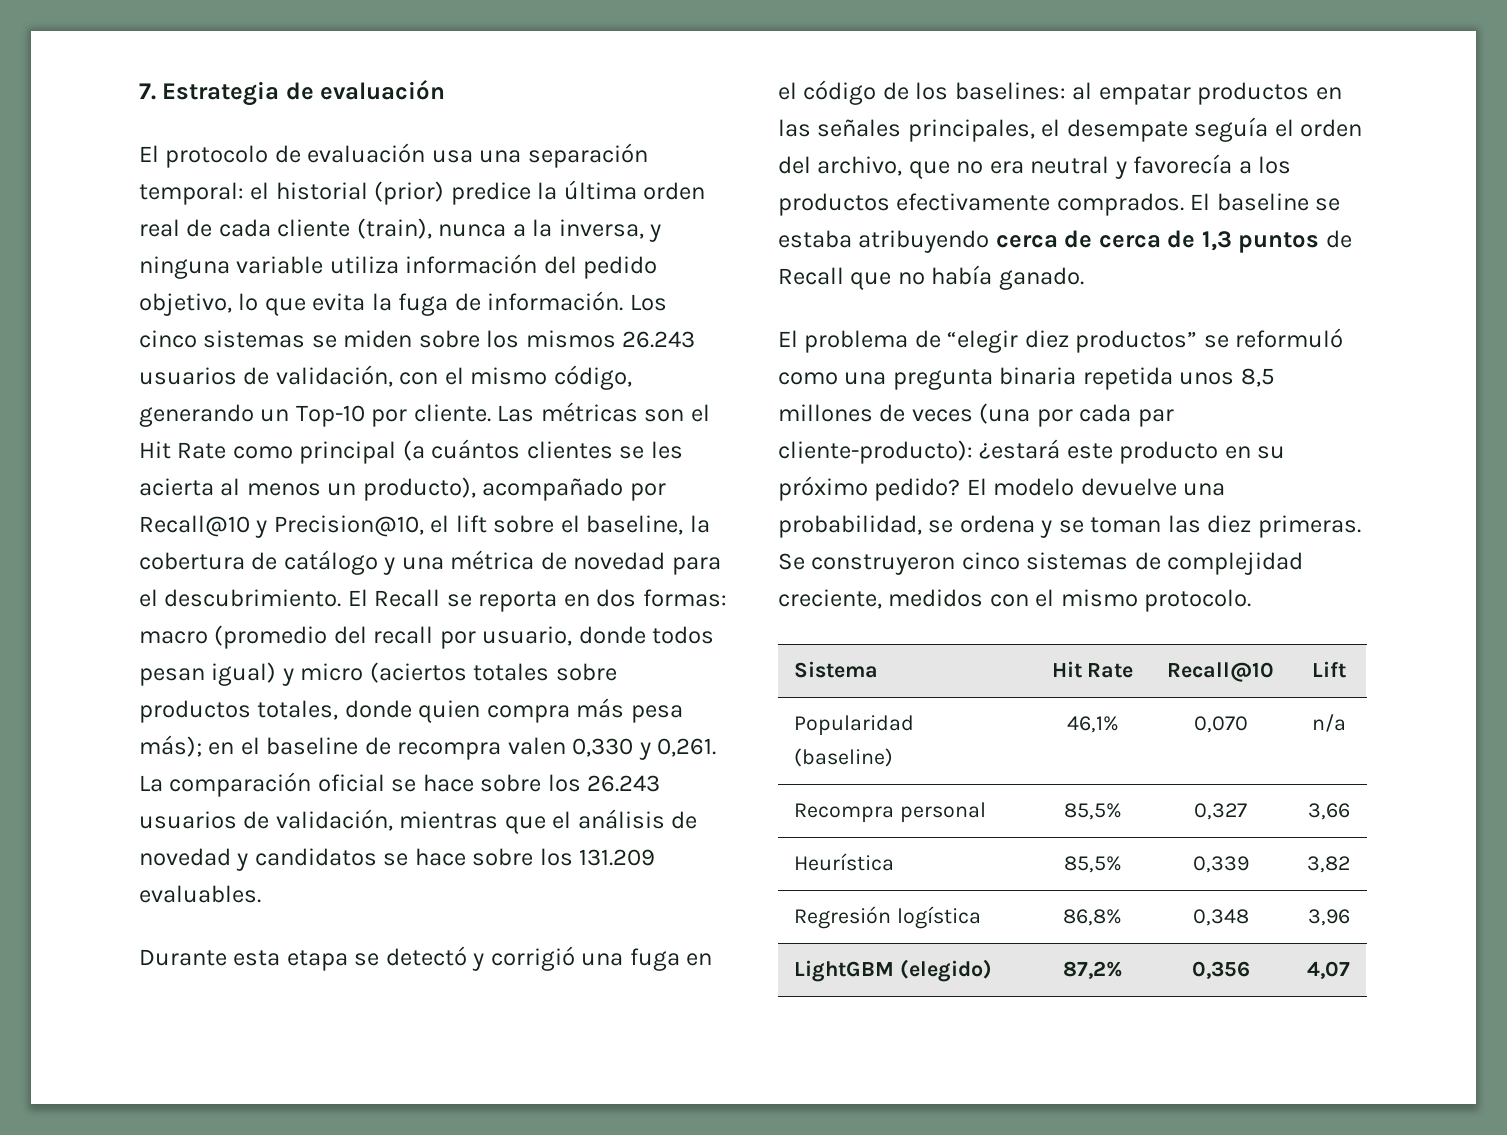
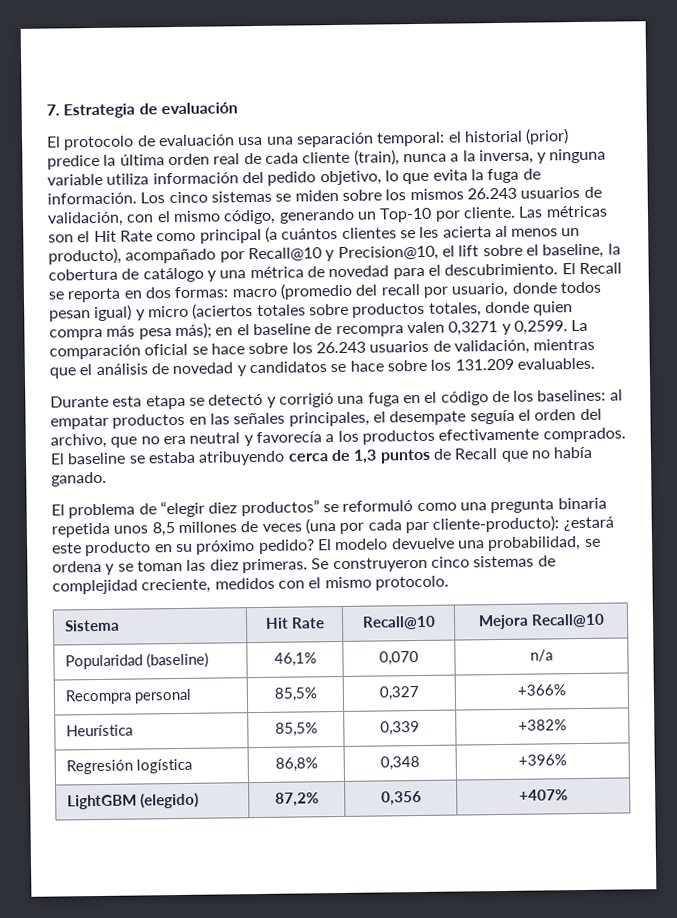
- El Recall se reporta en dos formas: macro (promedio del recall por usuario, donde todos pesan igual) y micro (aciertos totales sobre productos totales, donde quien compra más pesa más); en el baseline de recompra valen 0,330 y 0,261.
+ El Recall se reporta en dos formas: macro (promedio del recall por usuario, donde todos pesan igual) y micro (aciertos totales sobre productos totales, donde quien compra más pesa más); en el baseline de recompra valen 0,3271 y 0,2599.
- El baseline se estaba atribuyendo cerca de cerca de 1,3 puntos de Recall que no había ganado.
+ El baseline se estaba atribuyendo cerca de 1,3 puntos de Recall que no había ganado.
- Sistema | Hit Rate | Recall@10 | Lift
+ Sistema | Hit Rate | Recall@10 | Mejora Recall@10
- Recompra personal | 85,5% | 0,327 | 3,66
+ Recompra personal | 85,5% | 0,327 | +366%
- Heurística | 85,5% | 0,339 | 3,82
+ Heurística | 85,5% | 0,339 | +382%
- Regresión logística | 86,8% | 0,348 | 3,96
+ Regresión logística | 86,8% | 0,348 | +396%
- LightGBM (elegido) | 87,2% | 0,356 | 4,07
+ LightGBM (elegido) | 87,2% | 0,356 | +407%

